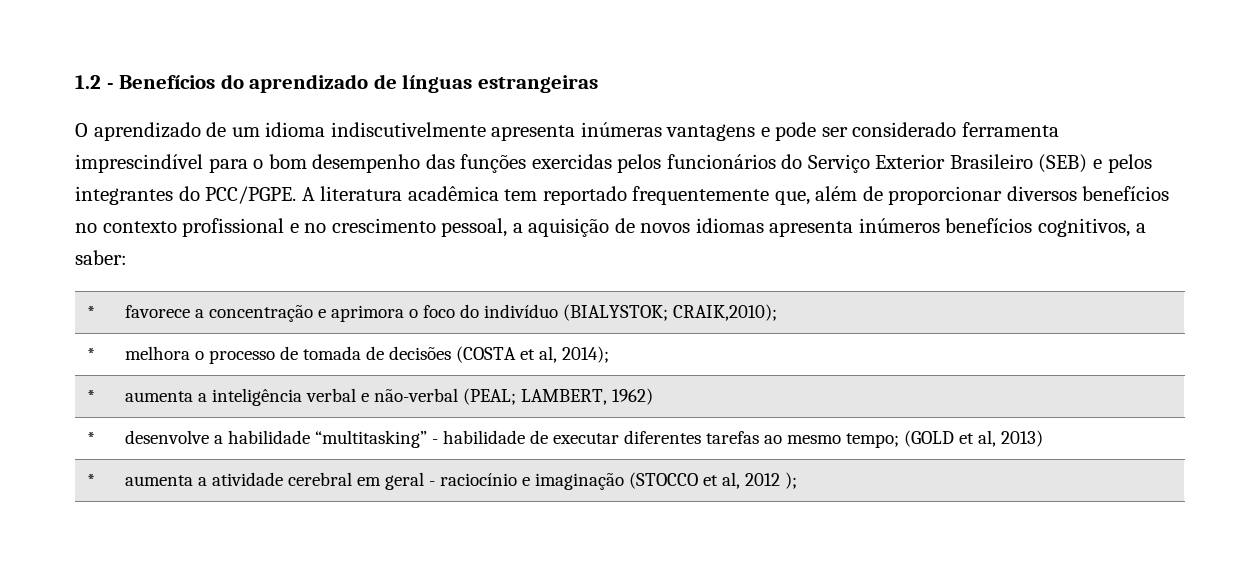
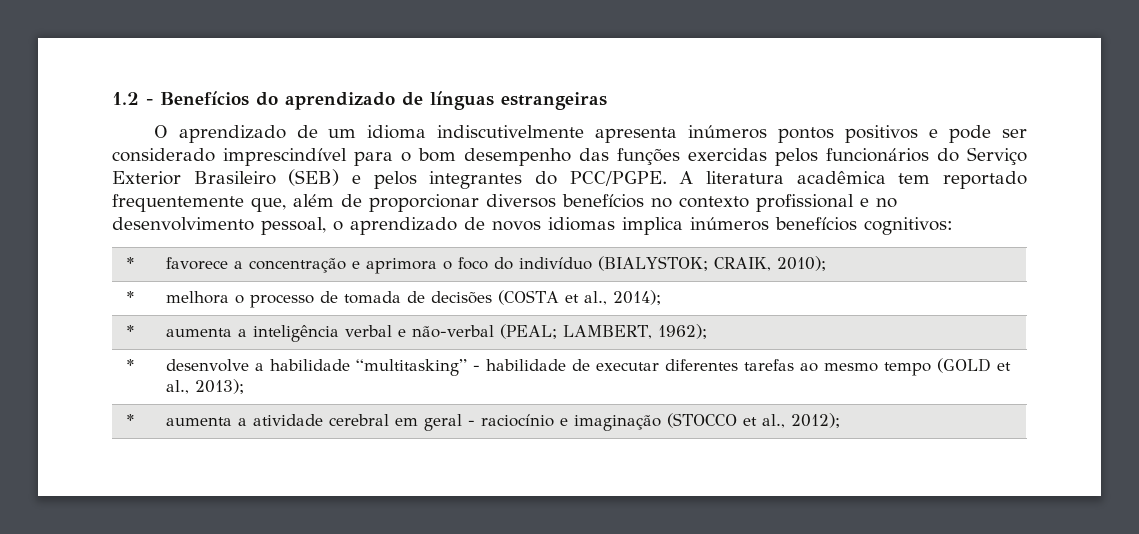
- O aprendizado de um idioma indiscutivelmente apresenta inúmeras vantagens e pode ser considerado ferramenta imprescindível para o bom desempenho das funções exercidas pelos funcionários do Serviço Exterior Brasileiro (SEB) e pelos integrantes do PCC/PGPE.
+ O aprendizado de um idioma indiscutivelmente apresenta inúmeros pontos positivos e pode ser considerado imprescindível para o bom desempenho das funções exercidas pelos funcionários do Serviço Exterior Brasileiro (SEB) e pelos integrantes do PCC/PGPE.
- A literatura acadêmica tem reportado frequentemente que, além de proporcionar diversos benefícios no contexto profissional e no crescimento pessoal, a aquisição de novos idiomas apresenta inúmeros benefícios cognitivos, a saber:
+ A literatura acadêmica tem reportado frequentemente que, além de proporcionar diversos benefícios no contexto profissional e no desenvolvimento pessoal, o aprendizado de novos idiomas implica inúmeros benefícios cognitivos:
- * | favorece a concentração e aprimora o foco do indivíduo (BIALYSTOK; CRAIK,2010);
+ * | favorece a concentração e aprimora o foco do indivíduo (BIALYSTOK; CRAIK, 2010);
- * | melhora o processo de tomada de decisões (COSTA et al, 2014);
+ * | melhora o processo de tomada de decisões (COSTA et al., 2014);
- * | aumenta a inteligência verbal e não-verbal (PEAL; LAMBERT, 1962)
+ * | aumenta a inteligência verbal e não-verbal (PEAL; LAMBERT, 1962);
- * | desenvolve a habilidade “multitasking” - habilidade de executar diferentes tarefas ao mesmo tempo; (GOLD et al, 2013)
+ * | desenvolve a habilidade “multitasking” - habilidade de executar diferentes tarefas ao mesmo tempo (GOLD et al., 2013);
- * | aumenta a atividade cerebral em geral - raciocínio e imaginação (STOCCO et al, 2012 );
+ * | aumenta a atividade cerebral em geral - raciocínio e imaginação (STOCCO et al., 2012);

